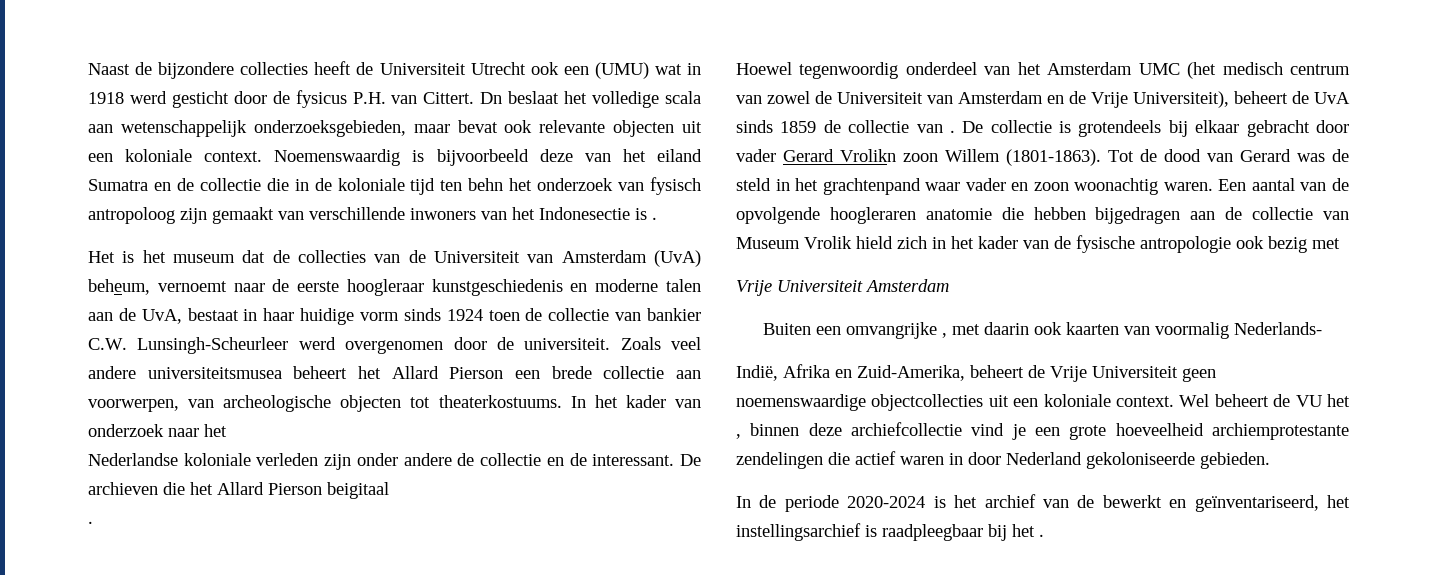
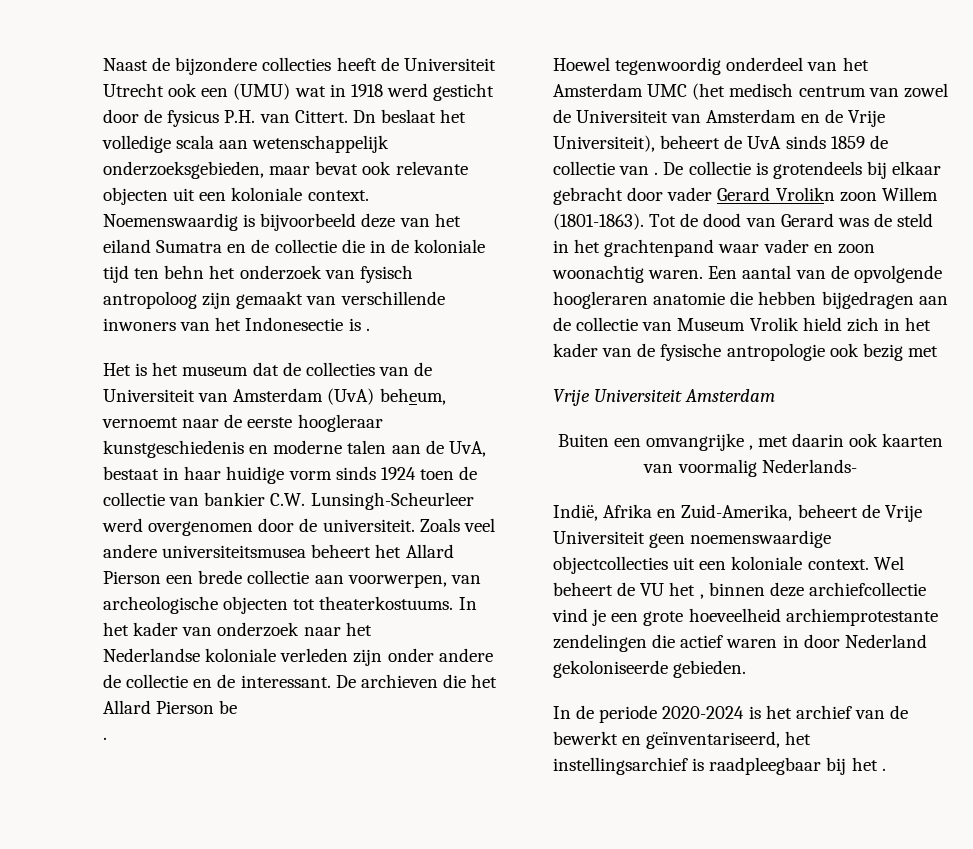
- De archieven die het Allard Pierson beigitaal
+ De archieven die het Allard Pierson be

